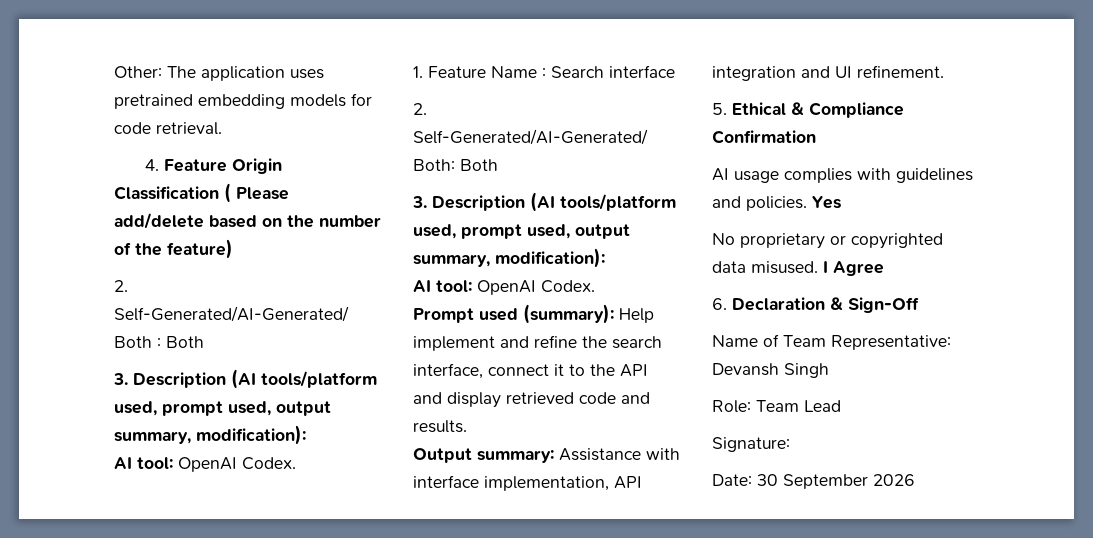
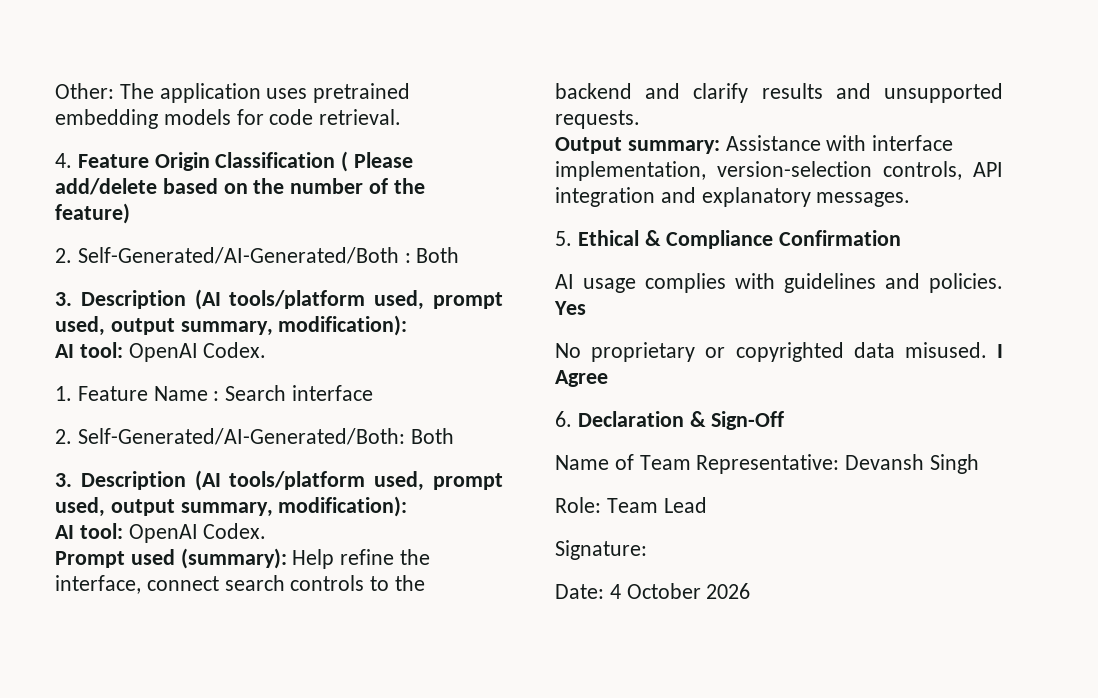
- Prompt used (summary): Help implement and refine the search interface, connect it to the API and display retrieved code and results.
+ Prompt used (summary): Help refine the interface, connect search controls to the backend and clarify results and unsupported requests.
- Output summary: Assistance with interface implementation, API integration and UI refinement.
+ Output summary: Assistance with interface implementation, version-selection controls, API integration and explanatory messages.
- Date: 30 September 2026
+ Date: 4 October 2026

